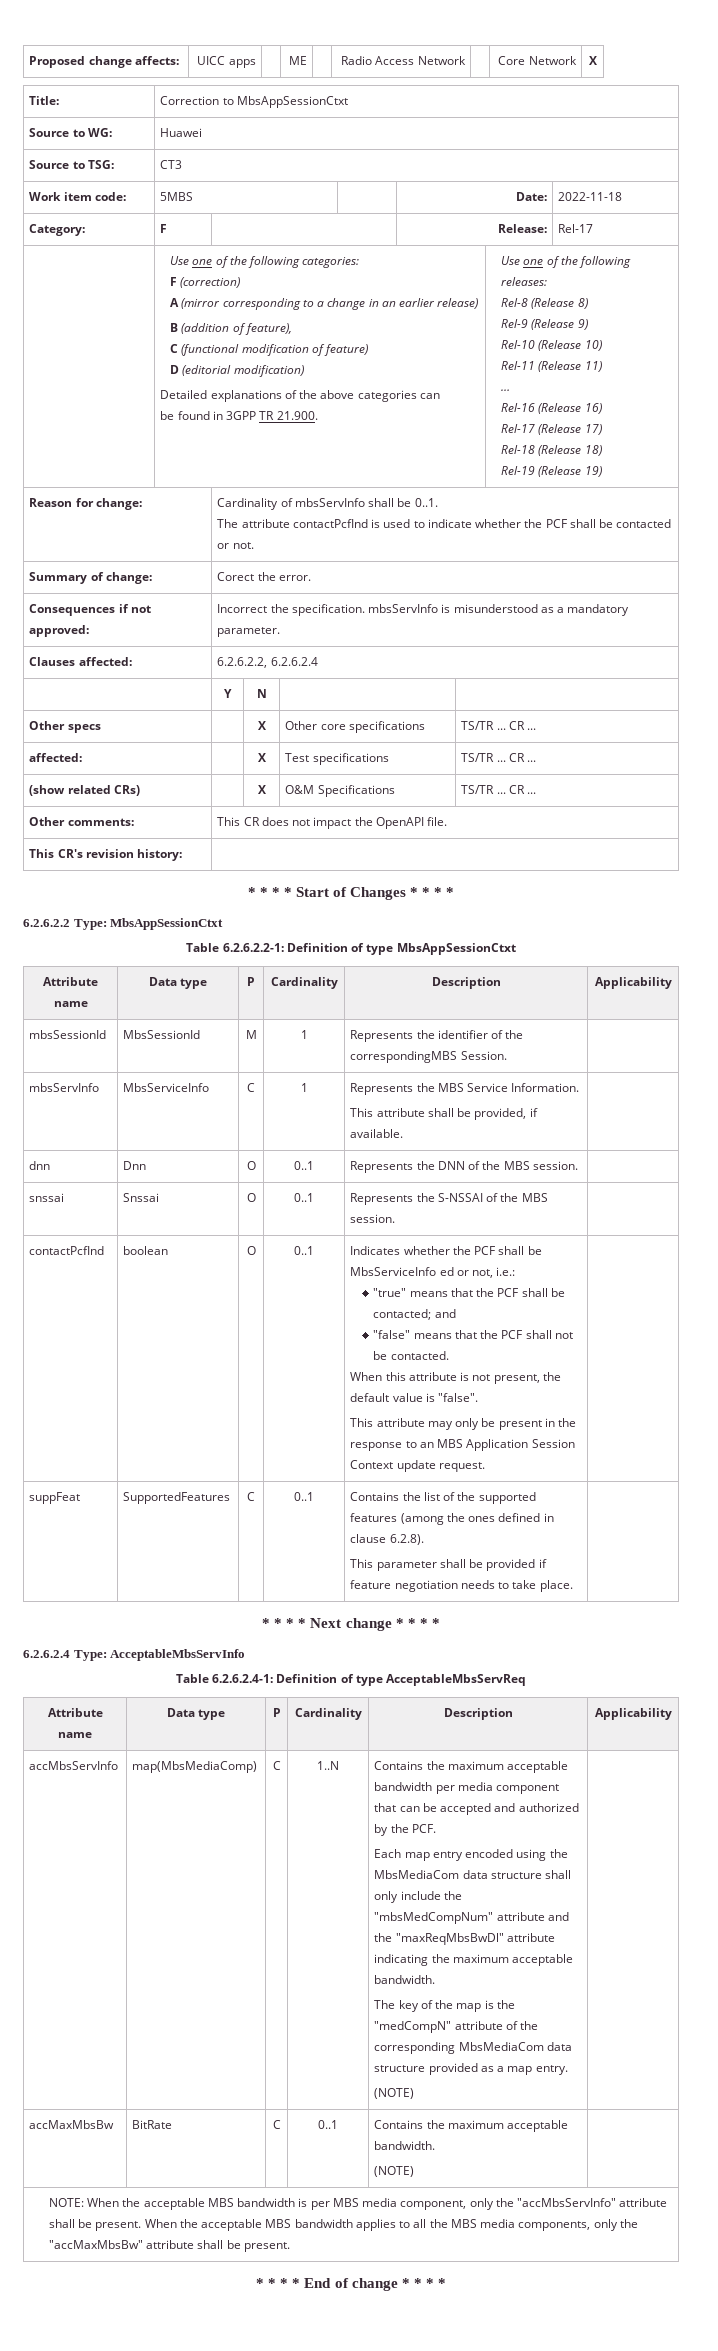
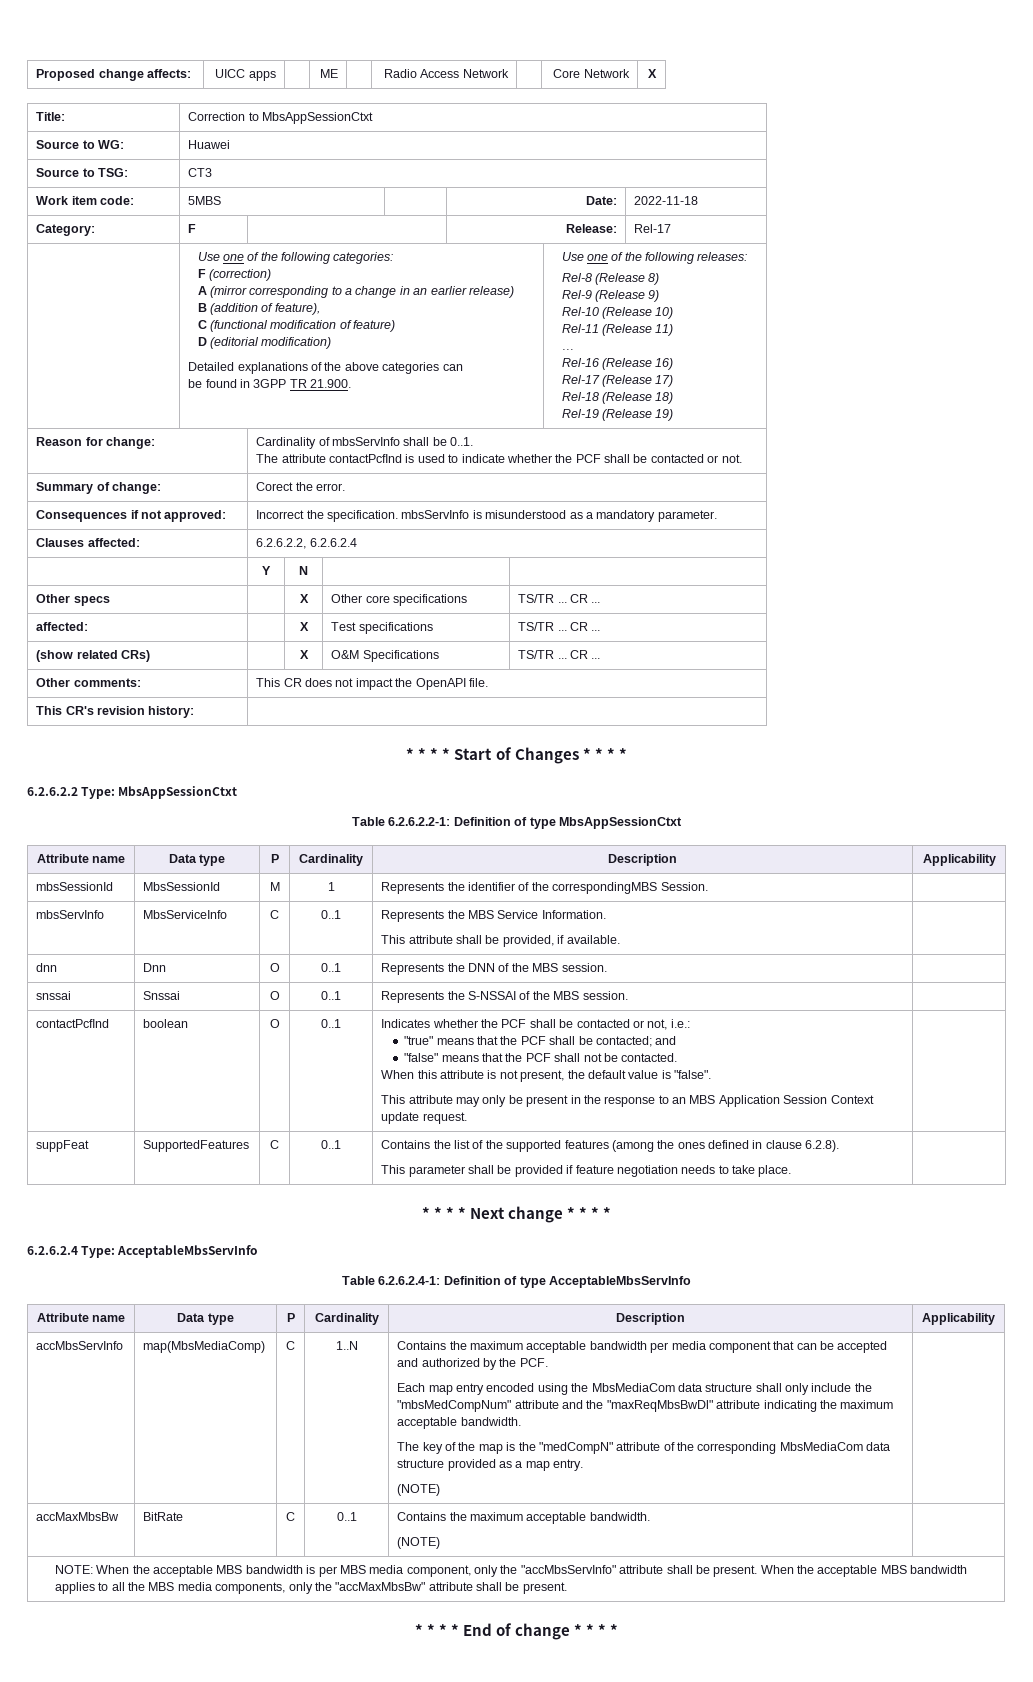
- mbsServInfo | MbsServiceInfo | C | 1 | Represents the MBS Service Information.
+ mbsServInfo | MbsServiceInfo | C | 0..1 | Represents the MBS Service Information.
- Indicates whether the PCF shall be MbsServiceInfo ed or not, i.e.:
+ Indicates whether the PCF shall be contacted or not, i.e.:
- Table 6.2.6.2.4-1: Definition of type AcceptableMbsServReq
+ Table 6.2.6.2.4-1: Definition of type AcceptableMbsServInfo

